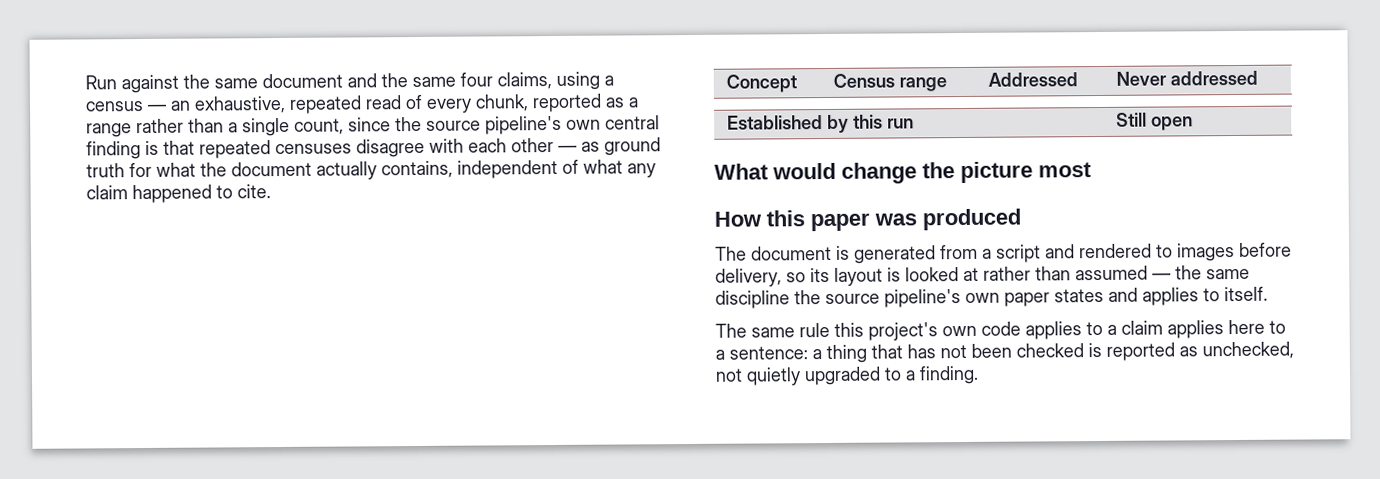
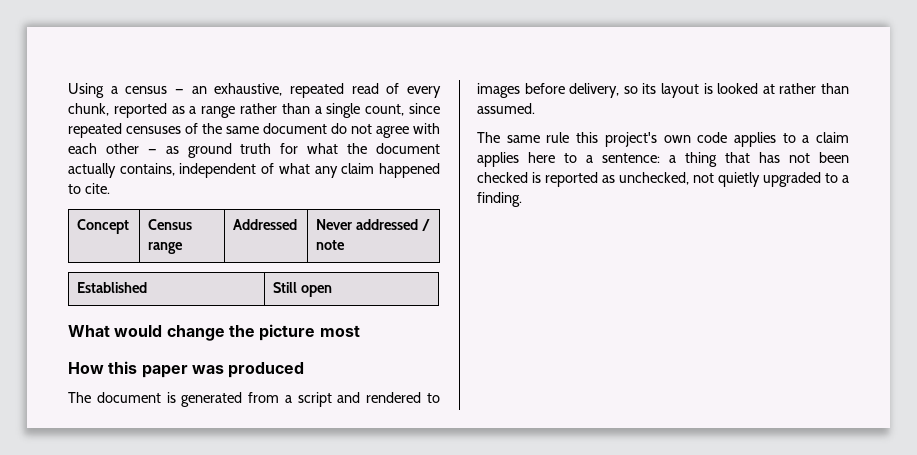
- Run against the same document and the same four claims, using a census — an exhaustive, repeated read of every chunk, reported as a range rather than a single count, since the source pipeline's own central finding is that repeated censuses disagree with each other — as ground truth for what the document actually contains, independent of what any claim happened to cite.
+ Using a census — an exhaustive, repeated read of every chunk, reported as a range rather than a single count, since repeated censuses of the same document do not agree with each other — as ground truth for what the document actually contains, independent of what any claim happened to cite.
- Concept | Census range | Addressed | Never addressed
+ Concept | Census range | Addressed | Never addressed / note
- Established by this run | Still open
+ Established | Still open
- The document is generated from a script and rendered to images before delivery, so its layout is looked at rather than assumed — the same discipline the source pipeline's own paper states and applies to itself.
+ The document is generated from a script and rendered to images before delivery, so its layout is looked at rather than assumed.

